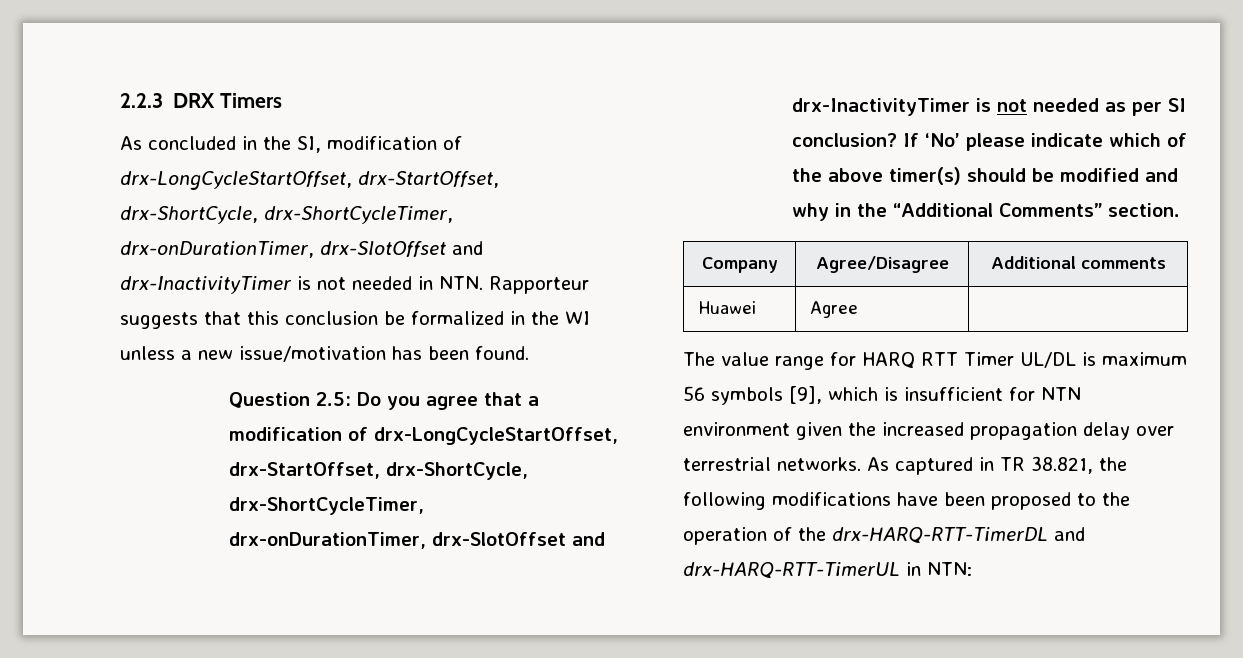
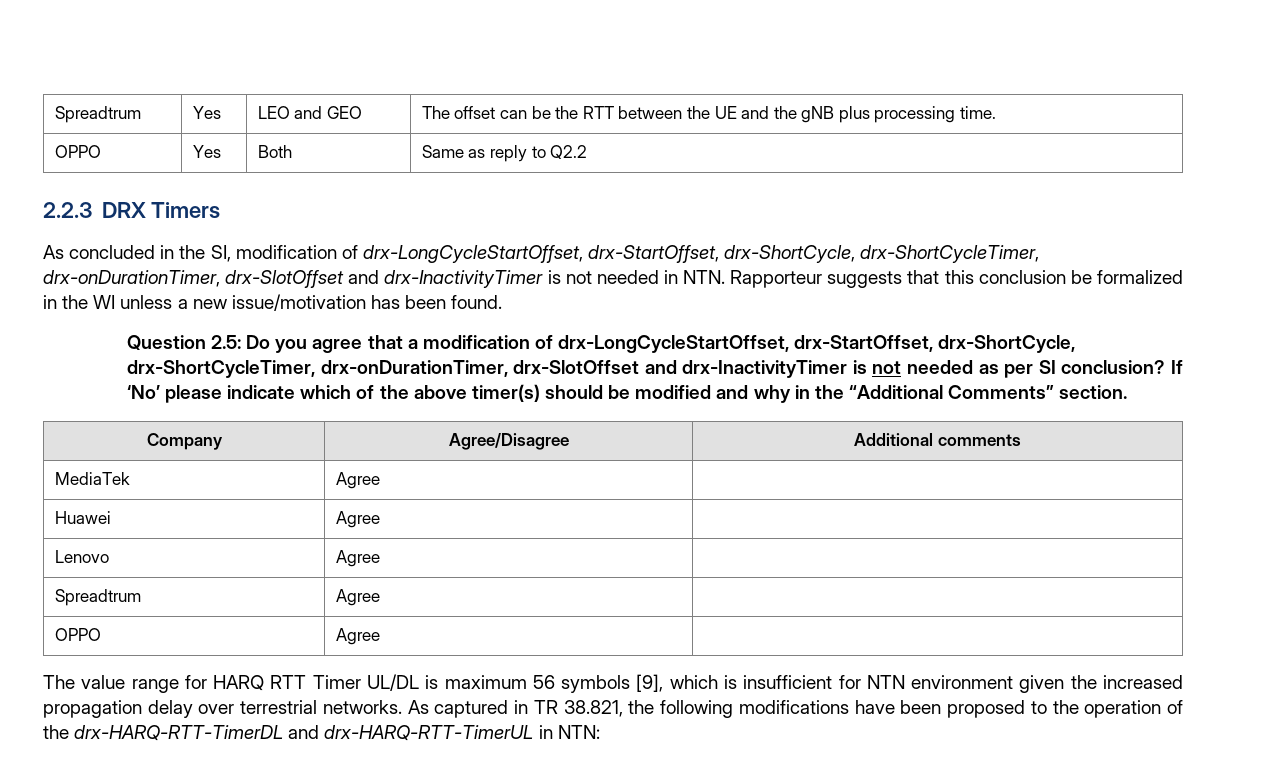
+ Spreadtrum | Yes | LEO and GEO | The offset can be the RTT between the UE and the gNB plus processing time.
+ OPPO | Yes | Both | Same as reply to Q2.2
+ MediaTek | Agree |
+ Lenovo | Agree |
+ Spreadtrum | Agree |
+ OPPO | Agree |

